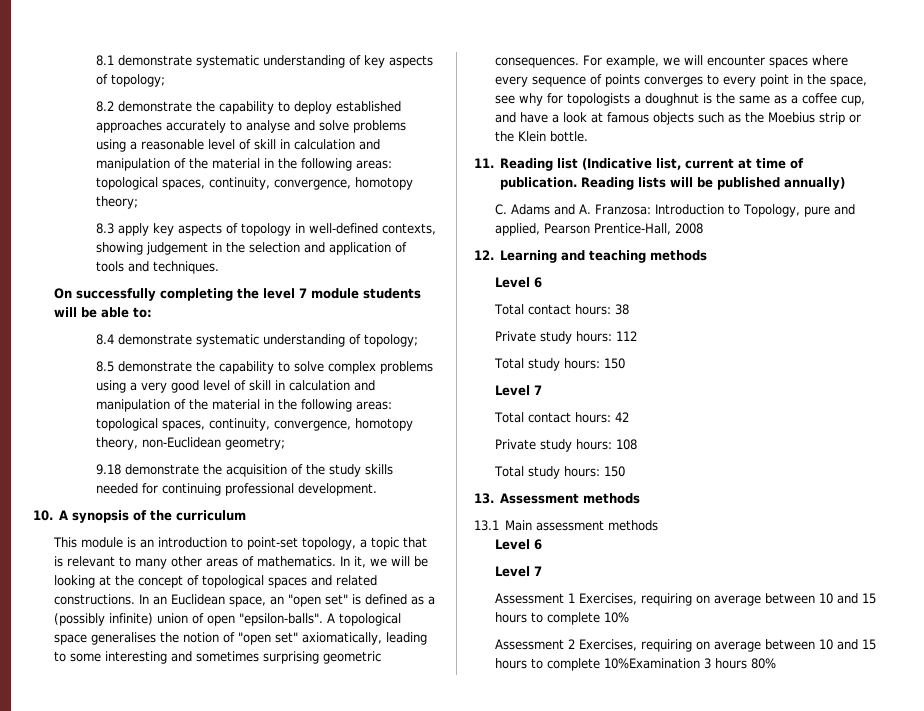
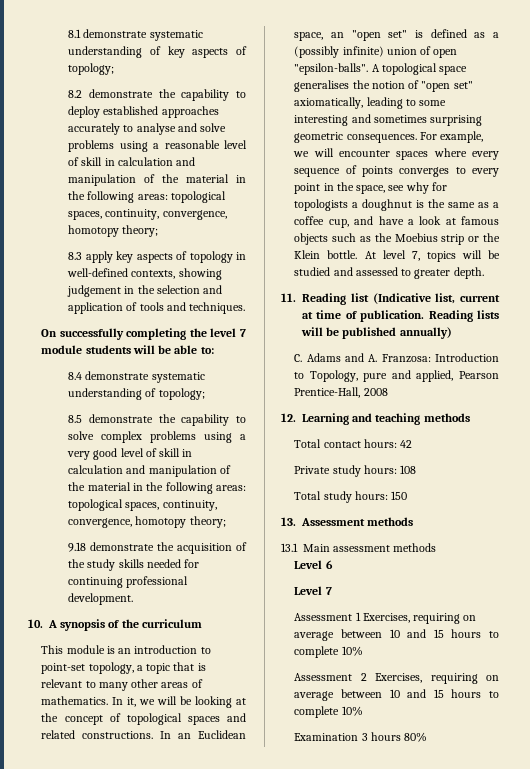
- 8.5 demonstrate the capability to solve complex problems using a very good level of skill in calculation and manipulation of the material in the following areas: topological spaces, continuity, convergence, homotopy theory, non-Euclidean geometry;
+ 8.5 demonstrate the capability to solve complex problems using a very good level of skill in calculation and manipulation of the material in the following areas: topological spaces, continuity, convergence, homotopy theory;
+ At level 7, topics will be studied and assessed to greater depth.
  12. Learning and teaching methods
- Level 6
- Total contact hours: 38
- Private study hours: 112
- Total study hours: 150
- Level 7
- Assessment 2 Exercises, requiring on average between 10 and 15 hours to complete 10%Examination 3 hours 80%
+ Assessment 2 Exercises, requiring on average between 10 and 15 hours to complete 10%
+ Examination 3 hours 80%

